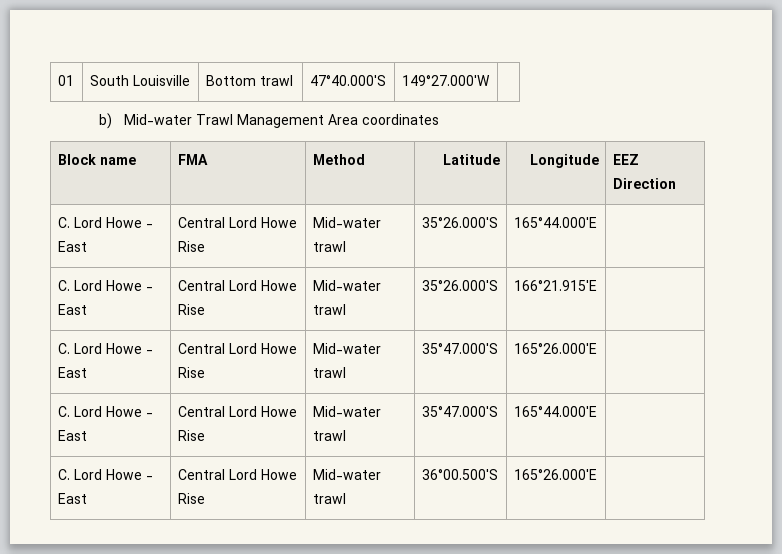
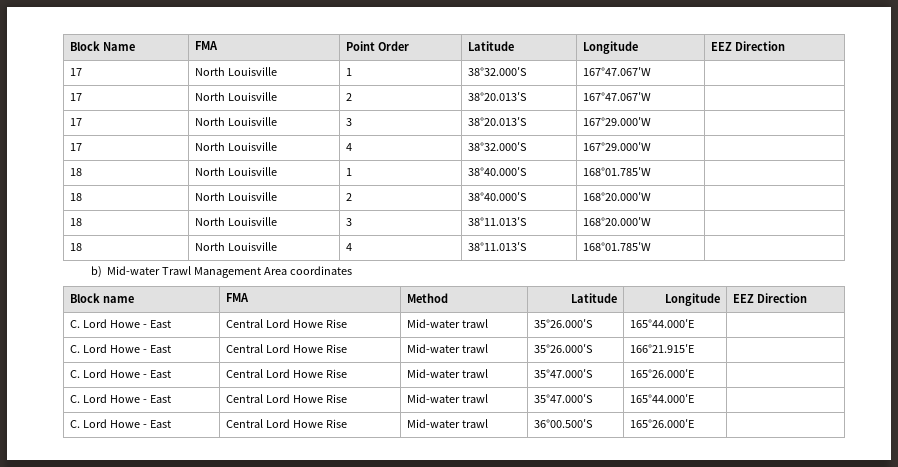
- 01 | South Louisville | Bottom trawl | 47°40.000′S | 149°27.000′W |
+ Block Name | FMA | Point Order | Latitude | Longitude | EEZ Direction
+ 17 | North Louisville | 1 | 38°32.000′S | 167°47.067′W |
+ 17 | North Louisville | 2 | 38°20.013′S | 167°47.067′W |
+ 17 | North Louisville | 3 | 38°20.013′S | 167°29.000′W |
+ 17 | North Louisville | 4 | 38°32.000′S | 167°29.000′W |
+ 18 | North Louisville | 1 | 38°40.000′S | 168°01.785′W |
+ 18 | North Louisville | 2 | 38°40.000′S | 168°20.000′W |
+ 18 | North Louisville | 3 | 38°11.013′S | 168°20.000′W |
+ 18 | North Louisville | 4 | 38°11.013′S | 168°01.785′W |

